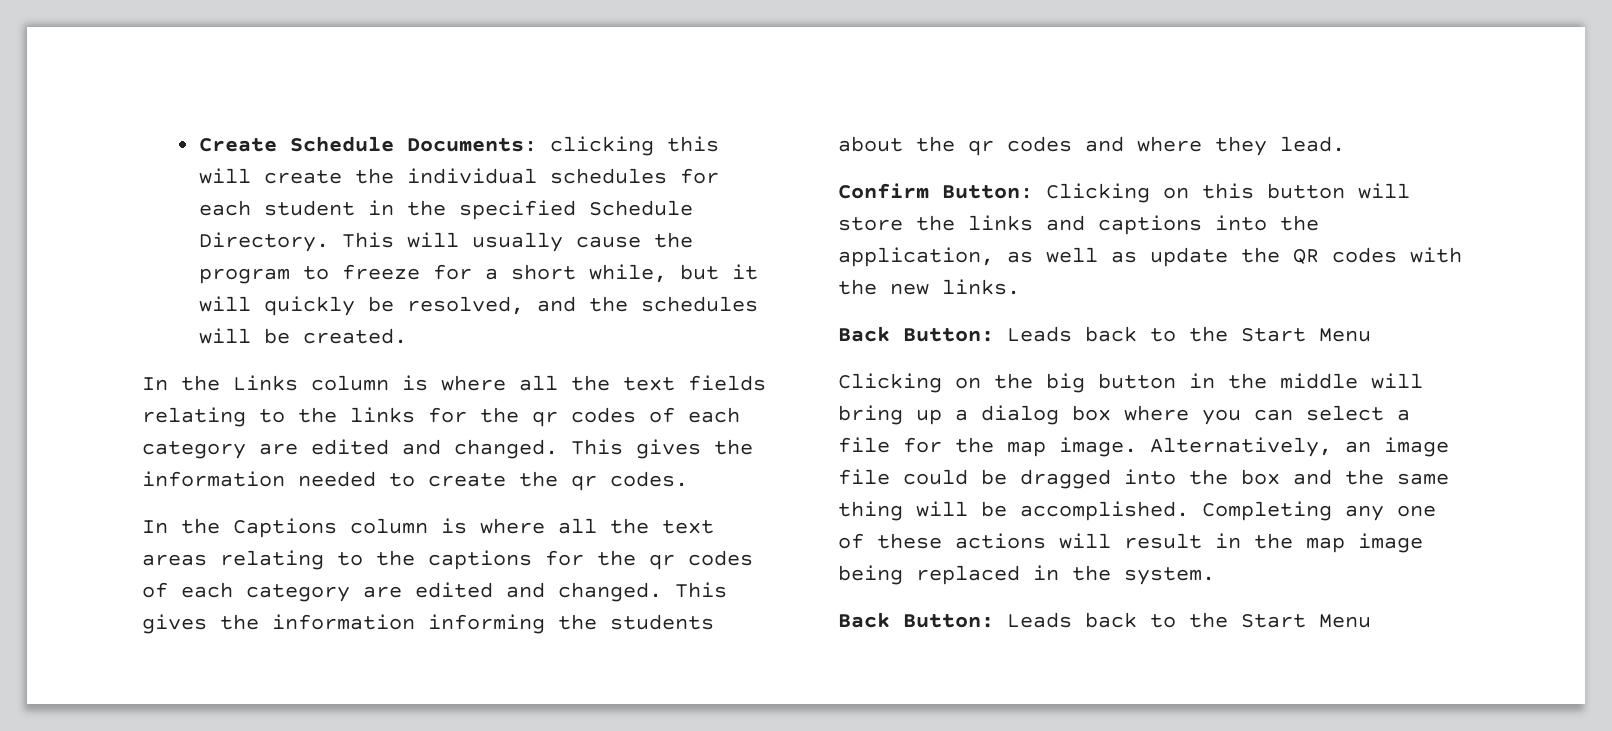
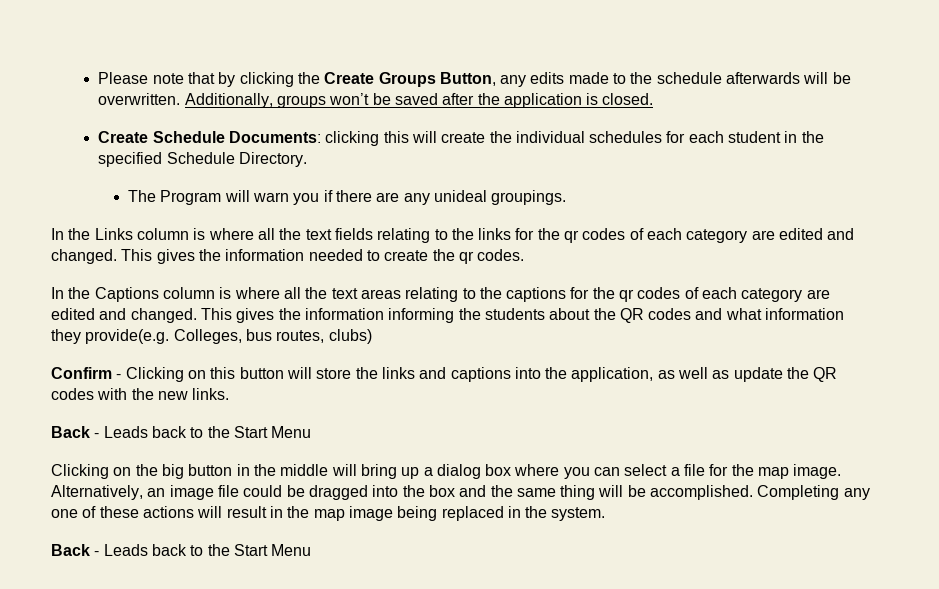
+ Please note that by clicking the Create Groups Button, any edits made to the schedule afterwards will be overwritten. Additionally, groups won’t be saved after the application is closed.
- Create Schedule Documents: clicking this will create the individual schedules for each student in the specified Schedule Directory. This will usually cause the program to freeze for a short while, but it will quickly be resolved, and the schedules will be created.
+ Create Schedule Documents: clicking this will create the individual schedules for each student in the specified Schedule Directory.
+ The Program will warn you if there are any unideal groupings.
- This gives the information informing the students about the qr codes and where they lead.
+ This gives the information informing the students about the QR codes and what information they provide(e.g. Colleges, bus routes, clubs)
- Confirm Button: Clicking on this button will store the links and captions into the application, as well as update the QR codes with the new links.
- Back Button: Leads back to the Start Menu
+ Confirm - Clicking on this button will store the links and captions into the application, as well as update the QR codes with the new links.
+ Back - Leads back to the Start Menu
  Completing any one of these actions will result in the map image being replaced in the system.
- Back Button: Leads back to the Start Menu
+ Back - Leads back to the Start Menu

